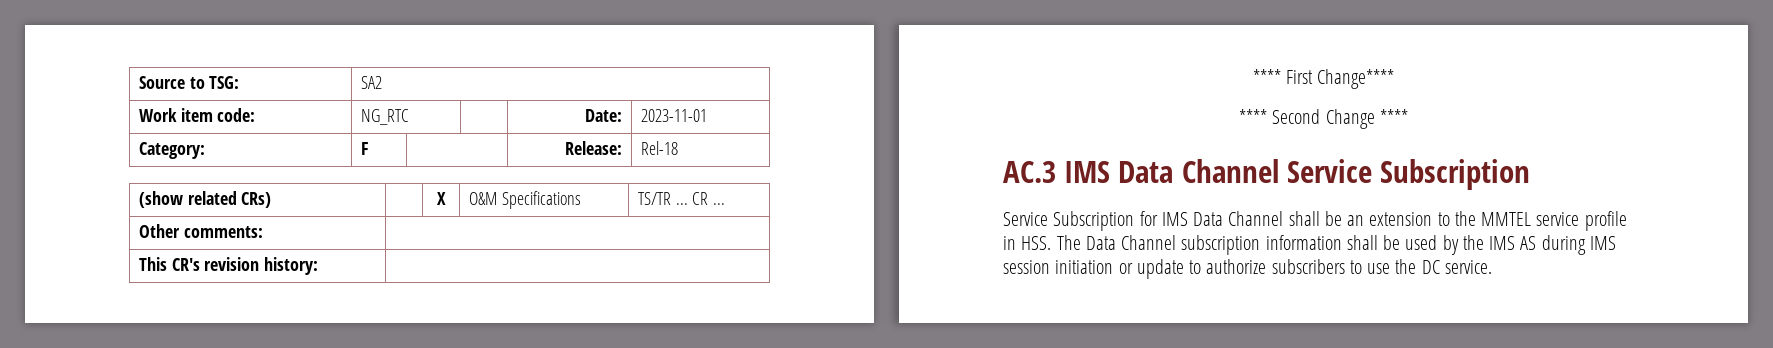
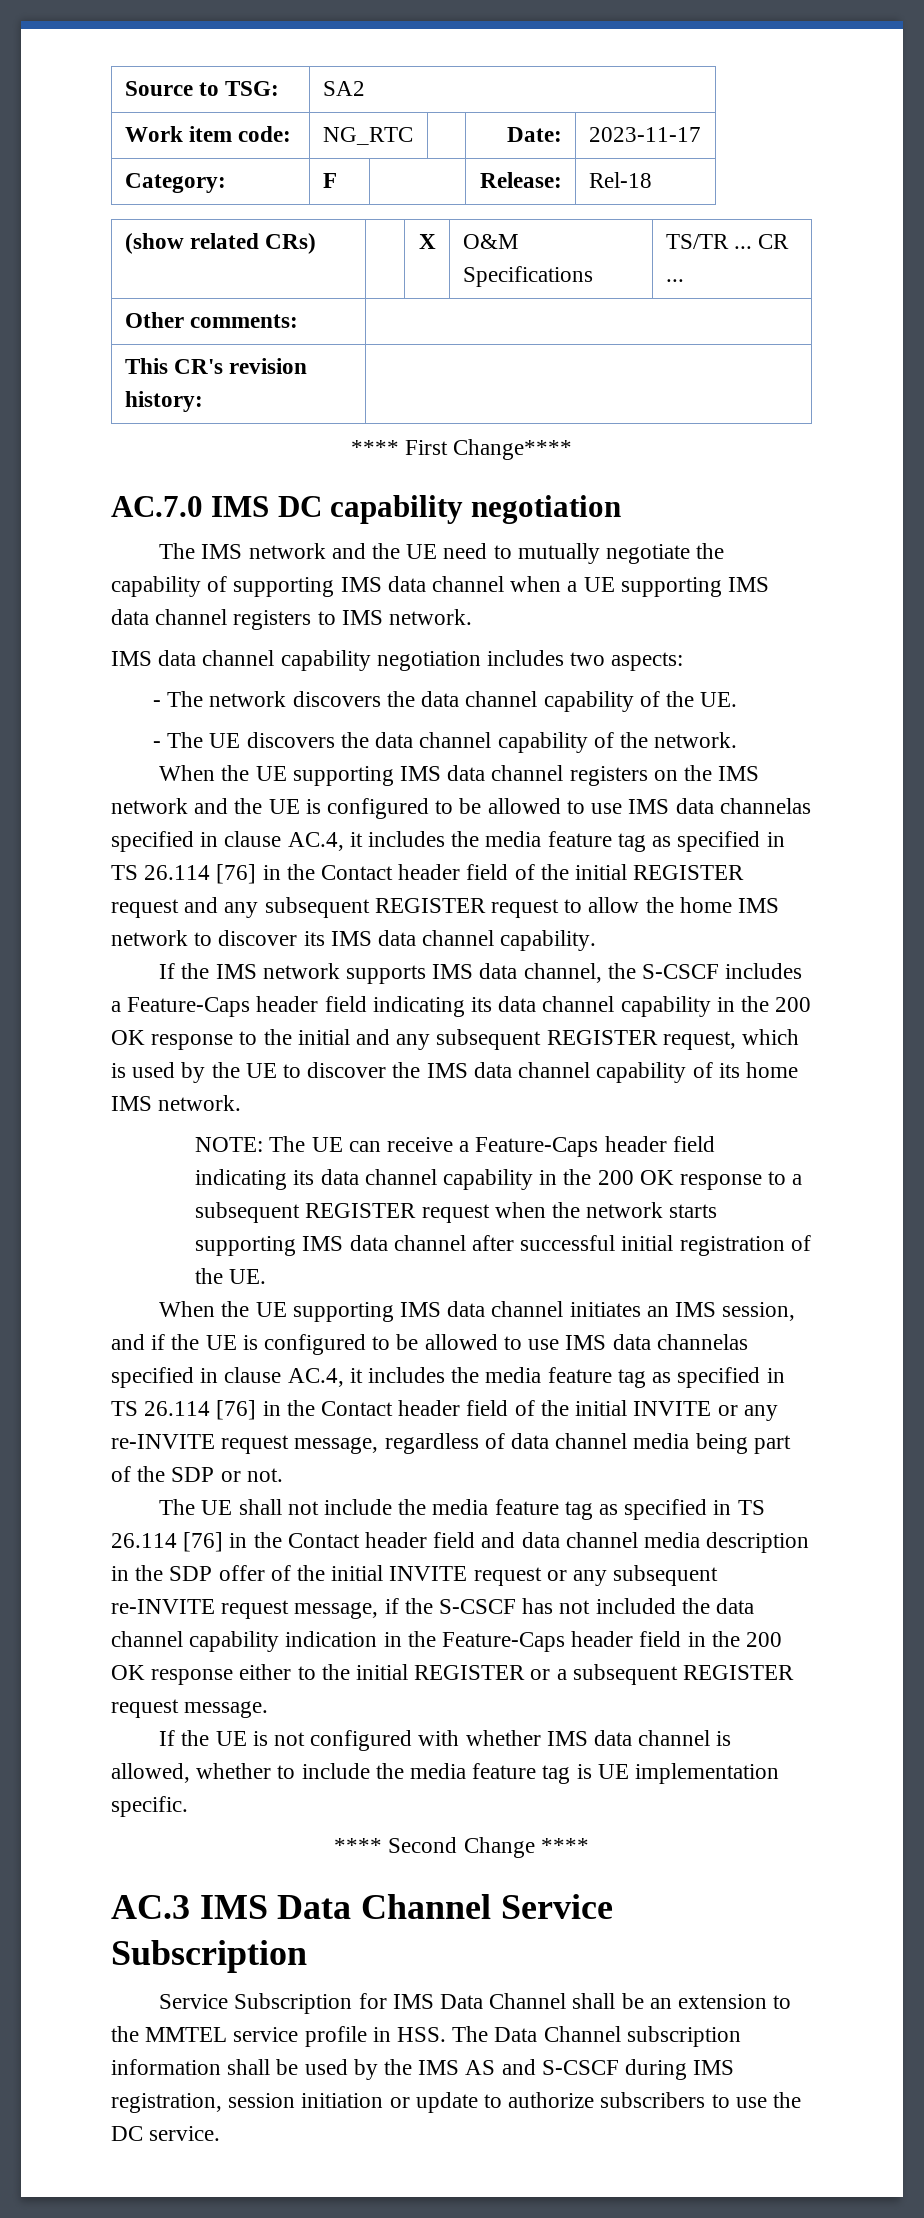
- Work item code: | NG_RTC | | Date: | 2023-11-01
+ Work item code: | NG_RTC | | Date: | 2023-11-17
+ AC.7.0 IMS DC capability negotiation
+ The IMS network and the UE need to mutually negotiate the capability of supporting IMS data channel when a UE supporting IMS data channel registers to IMS network.
+ IMS data channel capability negotiation includes two aspects:
+ - The network discovers the data channel capability of the UE.
+ - The UE discovers the data channel capability of the network.
+ When the UE supporting IMS data channel registers on the IMS network and the UE is configured to be allowed to use IMS data channelas specified in clause AC.4, it includes the media feature tag as specified in TS 26.114 [76] in the Contact header field of the initial REGISTER request and any subsequent REGISTER request to allow the home IMS network to discover its IMS data channel capability.
+ If the IMS network supports IMS data channel, the S-CSCF includes a Feature-Caps header field indicating its data channel capability in the 200 OK response to the initial and any subsequent REGISTER request, which is used by the UE to discover the IMS data channel capability of its home IMS network.
+ NOTE: The UE can receive a Feature-Caps header field indicating its data channel capability in the 200 OK response to a subsequent REGISTER request when the network starts supporting IMS data channel after successful initial registration of the UE.
+ When the UE supporting IMS data channel initiates an IMS session, and if the UE is configured to be allowed to use IMS data channelas specified in clause AC.4, it includes the media feature tag as specified in TS 26.114 [76] in the Contact header field of the initial INVITE or any re-INVITE request message, regardless of data channel media being part of the SDP or not.
+ The UE shall not include the media feature tag as specified in TS 26.114 [76] in the Contact header field and data channel media description in the SDP offer of the initial INVITE request or any subsequent re-INVITE request message, if the S-CSCF has not included the data channel capability indication in the Feature-Caps header field in the 200 OK response either to the initial REGISTER or a subsequent REGISTER request message.
+ If the UE is not configured with whether IMS data channel is allowed, whether to include the media feature tag is UE implementation specific.
- Service Subscription for IMS Data Channel shall be an extension to the MMTEL service profile in HSS. The Data Channel subscription information shall be used by the IMS AS during IMS session initiation or update to authorize subscribers to use the DC service.
+ Service Subscription for IMS Data Channel shall be an extension to the MMTEL service profile in HSS. The Data Channel subscription information shall be used by the IMS AS and S-CSCF during IMS registration, session initiation or update to authorize subscribers to use the DC service.

